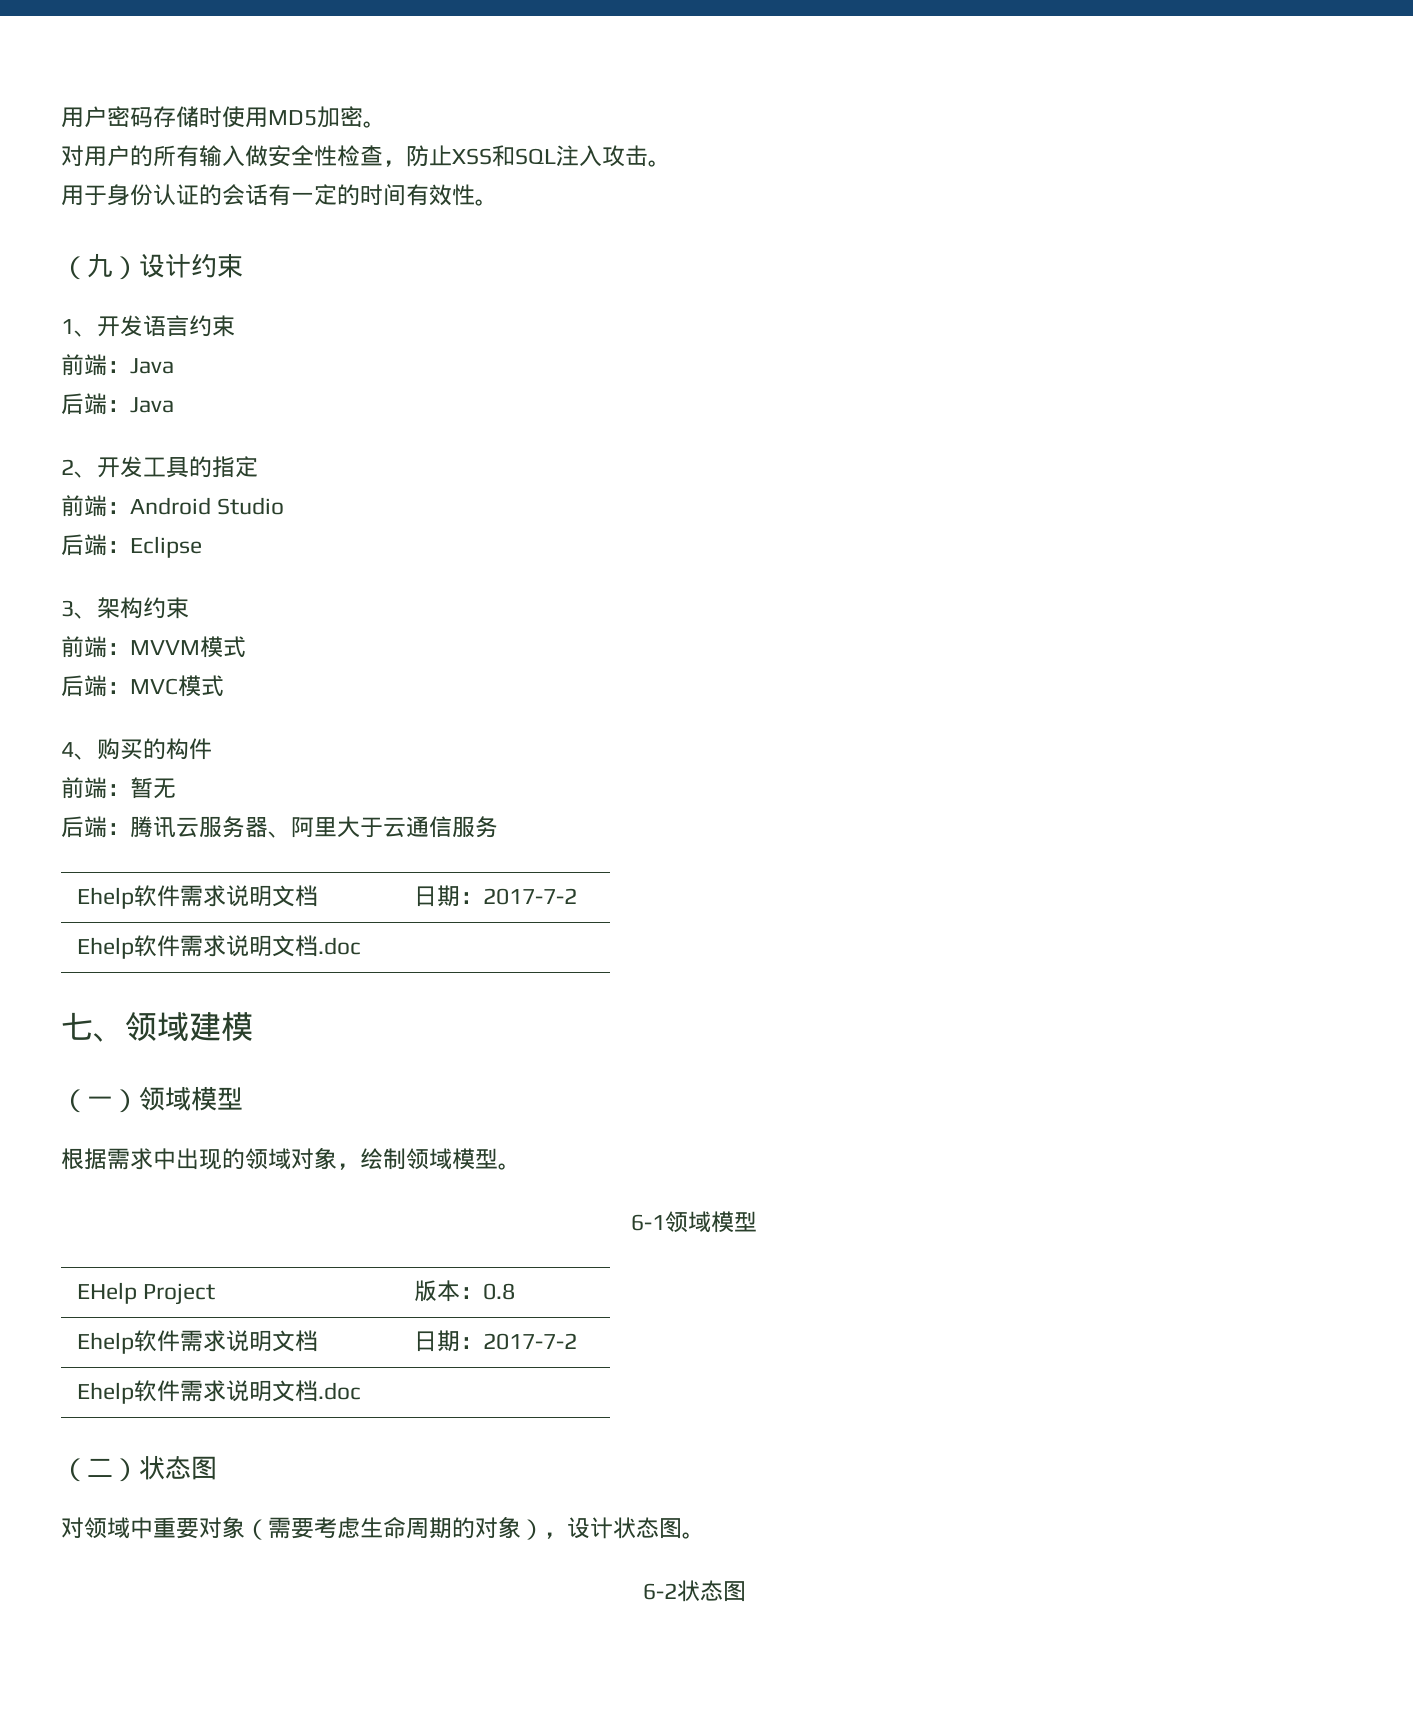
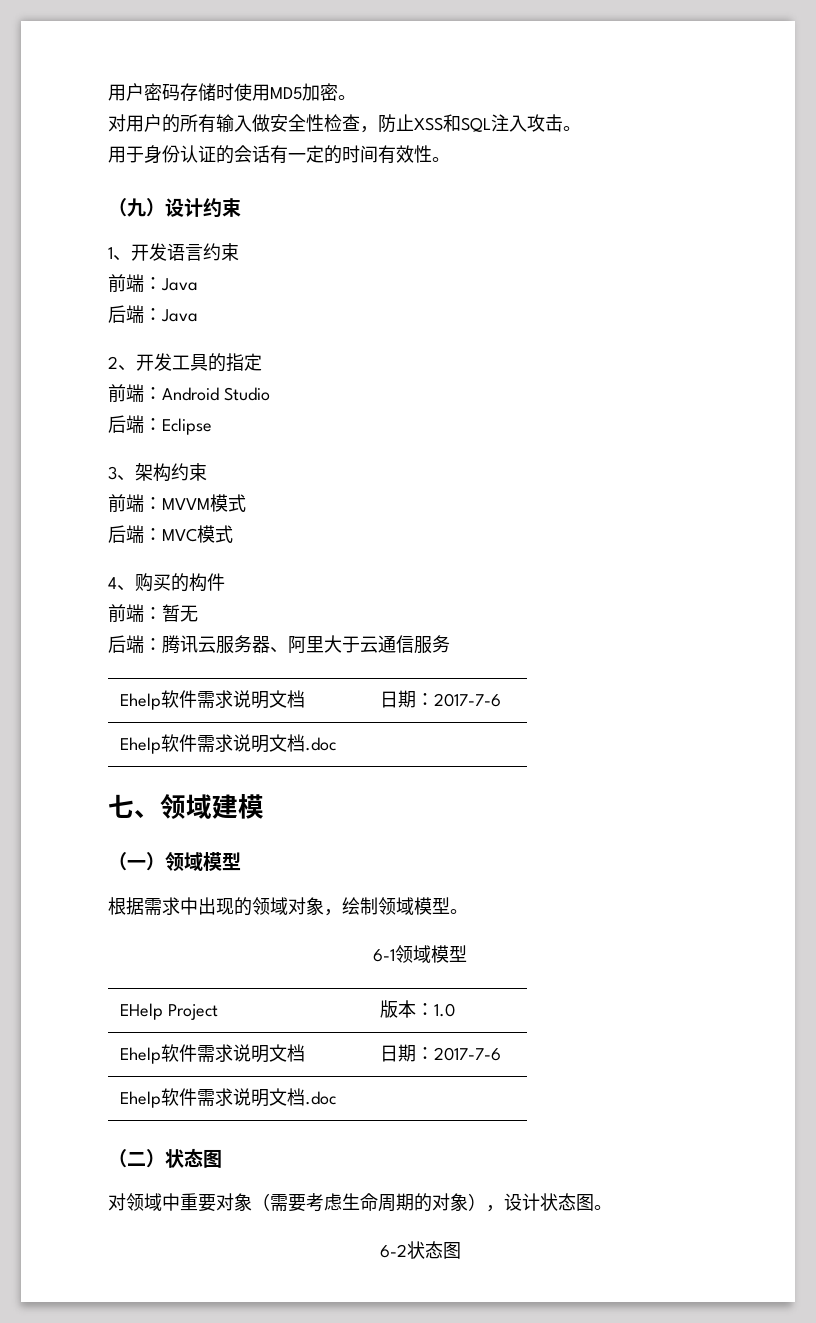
  后端：腾讯云服务器、阿里大于云通信服务
- Ehelp软件需求说明文档 | 日期：2017-7-2
+ Ehelp软件需求说明文档 | 日期：2017-7-6
- EHelp Project | 版本：0.8
- Ehelp软件需求说明文档 | 日期：2017-7-2
+ EHelp Project | 版本：1.0
+ Ehelp软件需求说明文档 | 日期：2017-7-6

